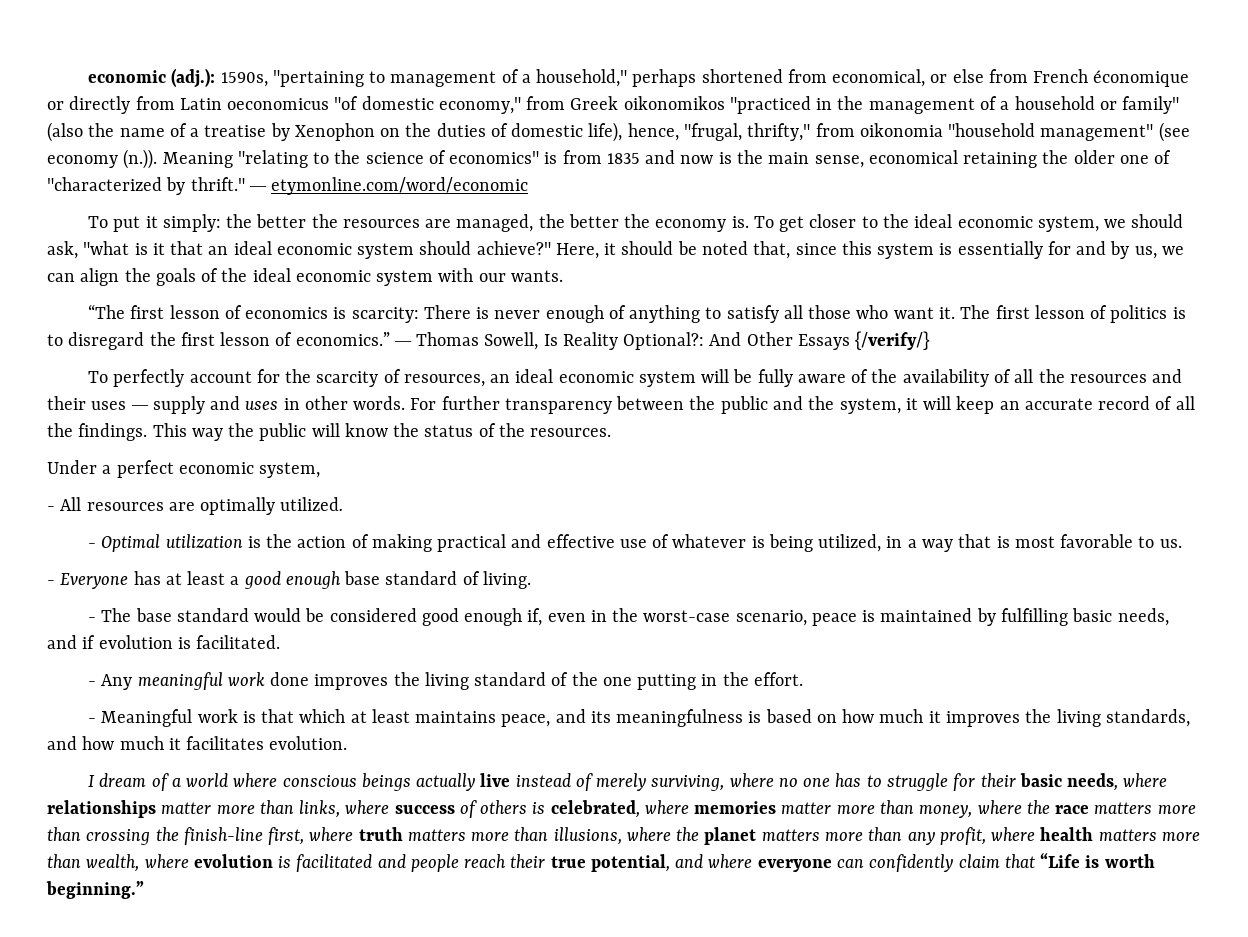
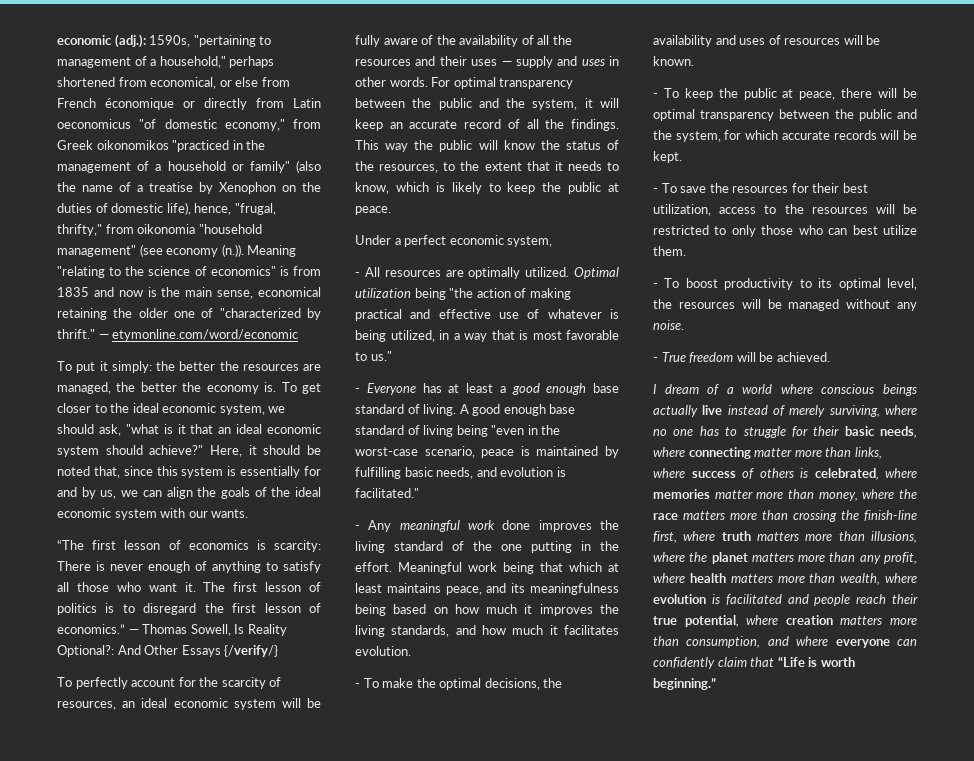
- For further transparency between the public and the system, it will keep an accurate record of all the findings.
+ For optimal transparency between the public and the system, it will keep an accurate record of all the findings.
- This way the public will know the status of the resources.
+ This way the public will know the status of the resources, to the extent that it needs to know, which is likely to keep the public at peace.
- - All resources are optimally utilized.
- - Optimal utilization is the action of making practical and effective use of whatever is being utilized, in a way that is most favorable to us.
+ - All resources are optimally utilized. Optimal utilization being "the action of making practical and effective use of whatever is being utilized, in a way that is most favorable to us."
- - Everyone has at least a good enough base standard of living.
- - The base standard would be considered good enough if, even in the worst-case scenario, peace is maintained by fulfilling basic needs, and if evolution is facilitated.
+ - Everyone has at least a good enough base standard of living. A good enough base standard of living being "even in the worst-case scenario, peace is maintained by fulfilling basic needs, and evolution is facilitated."
- - Any meaningful work done improves the living standard of the one putting in the effort.
- - Meaningful work is that which at least maintains peace, and its meaningfulness is based on how much it improves the living standards, and how much it facilitates evolution.
+ - Any meaningful work done improves the living standard of the one putting in the effort. Meaningful work being that which at least maintains peace, and its meaningfulness being based on how much it improves the living standards, and how much it facilitates evolution.
+ - To make the optimal decisions, the availability and uses of resources will be known.
+ - To keep the public at peace, there will be optimal transparency between the public and the system, for which accurate records will be kept.
+ - To save the resources for their best utilization, access to the resources will be restricted to only those who can best utilize them.
+ - To boost productivity to its optimal level, the resources will be managed without any noise.
+ - True freedom will be achieved.
- I dream of a world where conscious beings actually live instead of merely surviving, where no one has to struggle for their basic needs, where relationships matter more than links, where success of others is celebrated, where memories matter more than money, where the race matters more than crossing the finish-line first, where truth matters more than illusions, where the planet matters more than any profit, where health matters more than wealth, where evolution is facilitated and people reach their true potential, and where everyone can confidently claim that “Life is worth beginning.”
+ I dream of a world where conscious beings actually live instead of merely surviving, where no one has to struggle for their basic needs, where connecting matter more than links, where success of others is celebrated, where memories matter more than money, where the race matters more than crossing the finish-line first, where truth matters more than illusions, where the planet matters more than any profit, where health matters more than wealth, where evolution is facilitated and people reach their true potential, where creation matters more than consumption, and where everyone can confidently claim that “Life is worth beginning.”

